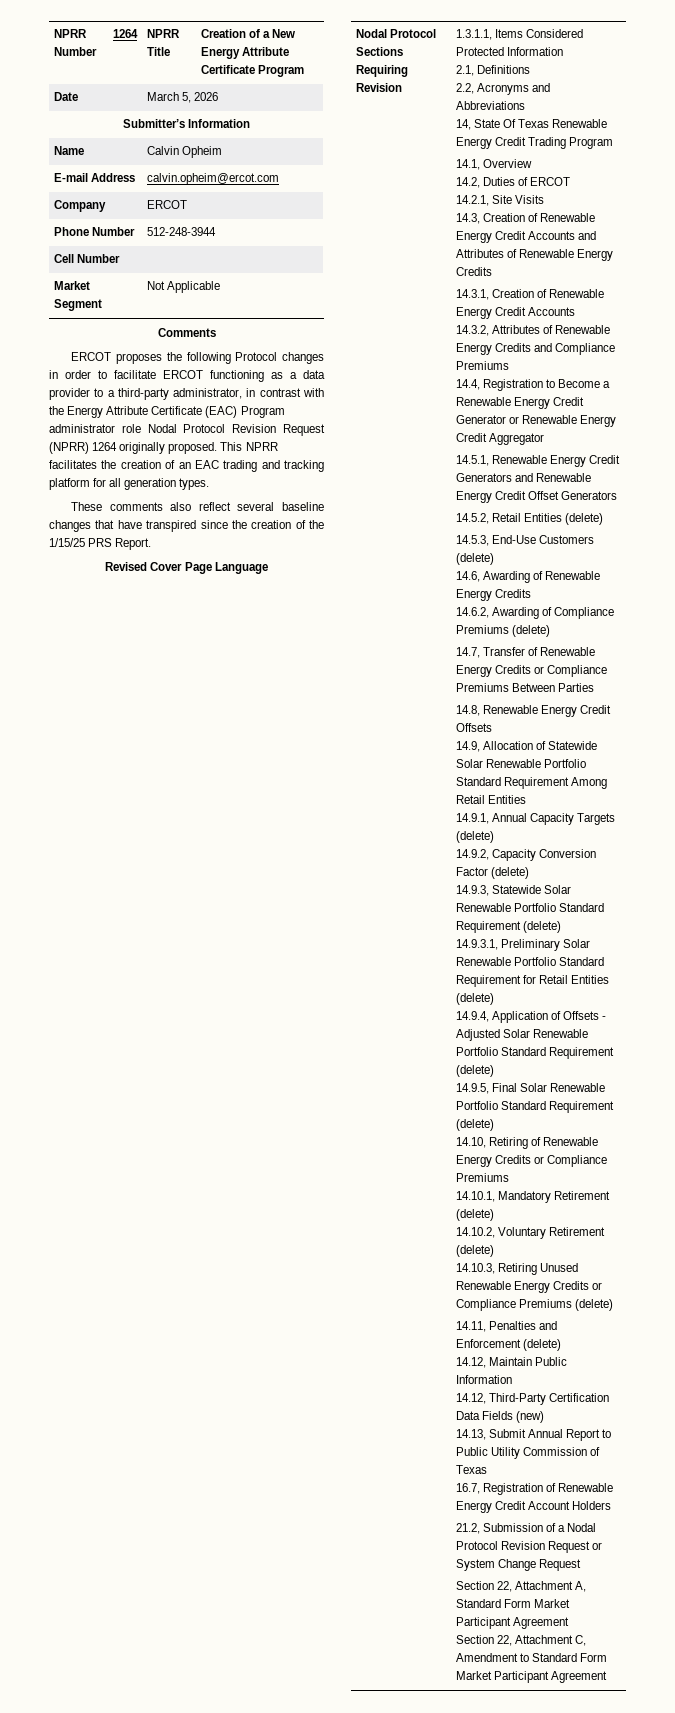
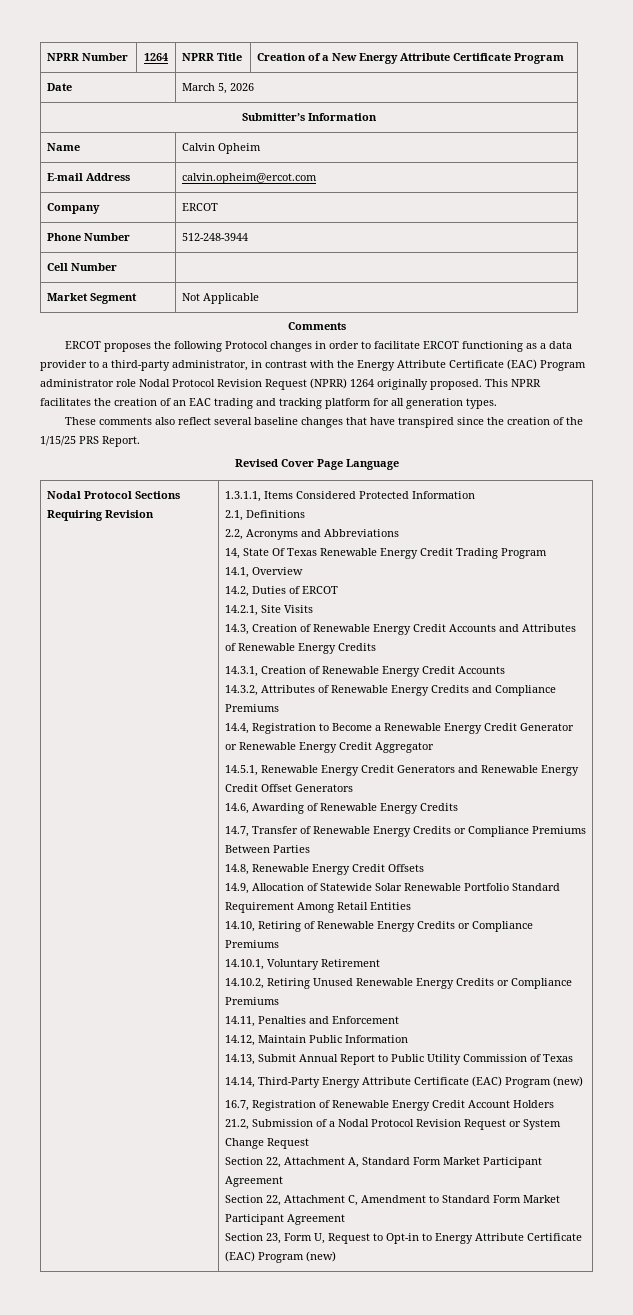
- 14.5.2, Retail Entities (delete)
- 14.5.3, End-Use Customers (delete)
- 14.6.2, Awarding of Compliance Premiums (delete)
- 14.9.1, Annual Capacity Targets (delete)
- 14.9.2, Capacity Conversion Factor (delete)
- 14.9.3, Statewide Solar Renewable Portfolio Standard Requirement (delete)
- 14.9.3.1, Preliminary Solar Renewable Portfolio Standard Requirement for Retail Entities (delete)
- 14.9.4, Application of Offsets - Adjusted Solar Renewable Portfolio Standard Requirement (delete)
- 14.9.5, Final Solar Renewable Portfolio Standard Requirement (delete)
- 14.10.1, Mandatory Retirement (delete)
+ 14.10.1, Voluntary Retirement
- 14.10.2, Voluntary Retirement (delete)
- 14.10.3, Retiring Unused Renewable Energy Credits or Compliance Premiums (delete)
+ 14.10.2, Retiring Unused Renewable Energy Credits or Compliance Premiums
- 14.11, Penalties and Enforcement (delete)
+ 14.11, Penalties and Enforcement
- 14.12, Third-Party Certification Data Fields (new)
+ 14.14, Third-Party Energy Attribute Certificate (EAC) Program (new)
+ Section 23, Form U, Request to Opt-in to Energy Attribute Certificate (EAC) Program (new)

